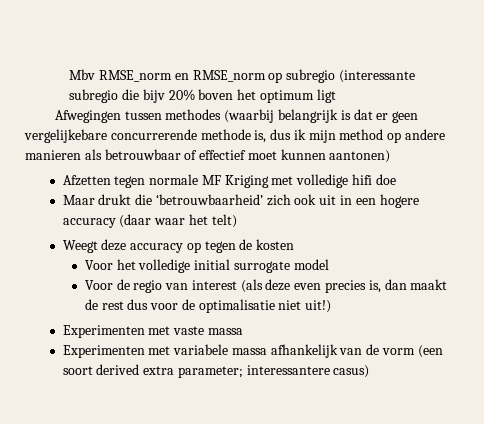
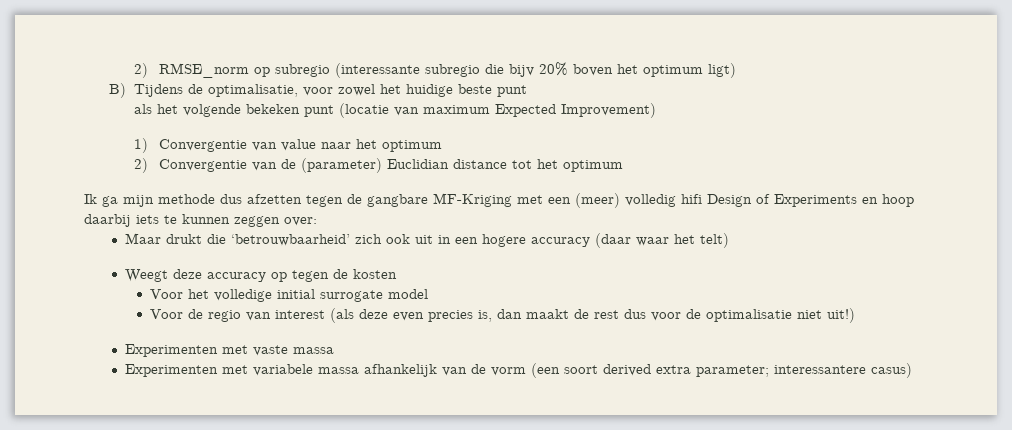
- Mbv RMSE_norm en RMSE_norm op subregio (interessante subregio die bijv 20% boven het optimum ligt
- Afwegingen tussen methodes (waarbij belangrijk is dat er geen vergelijkebare concurrerende methode is, dus ik mijn method op andere manieren als betrouwbaar of effectief moet kunnen aantonen)
- Afzetten tegen normale MF Kriging met volledige hifi doe
+ 2) RMSE_norm op subregio (interessante subregio die bijv 20% boven het optimum ligt)
+ B) Tijdens de optimalisatie, voor zowel het huidige beste punt
+ als het volgende bekeken punt (locatie van maximum Expected Improvement)
+ 1) Convergentie van value naar het optimum
+ 2) Convergentie van de (parameter) Euclidian distance tot het optimum
+ Ik ga mijn methode dus afzetten tegen de gangbare MF-Kriging met een (meer) volledig hifi Design of Experiments en hoop daarbij iets te kunnen zeggen over:

